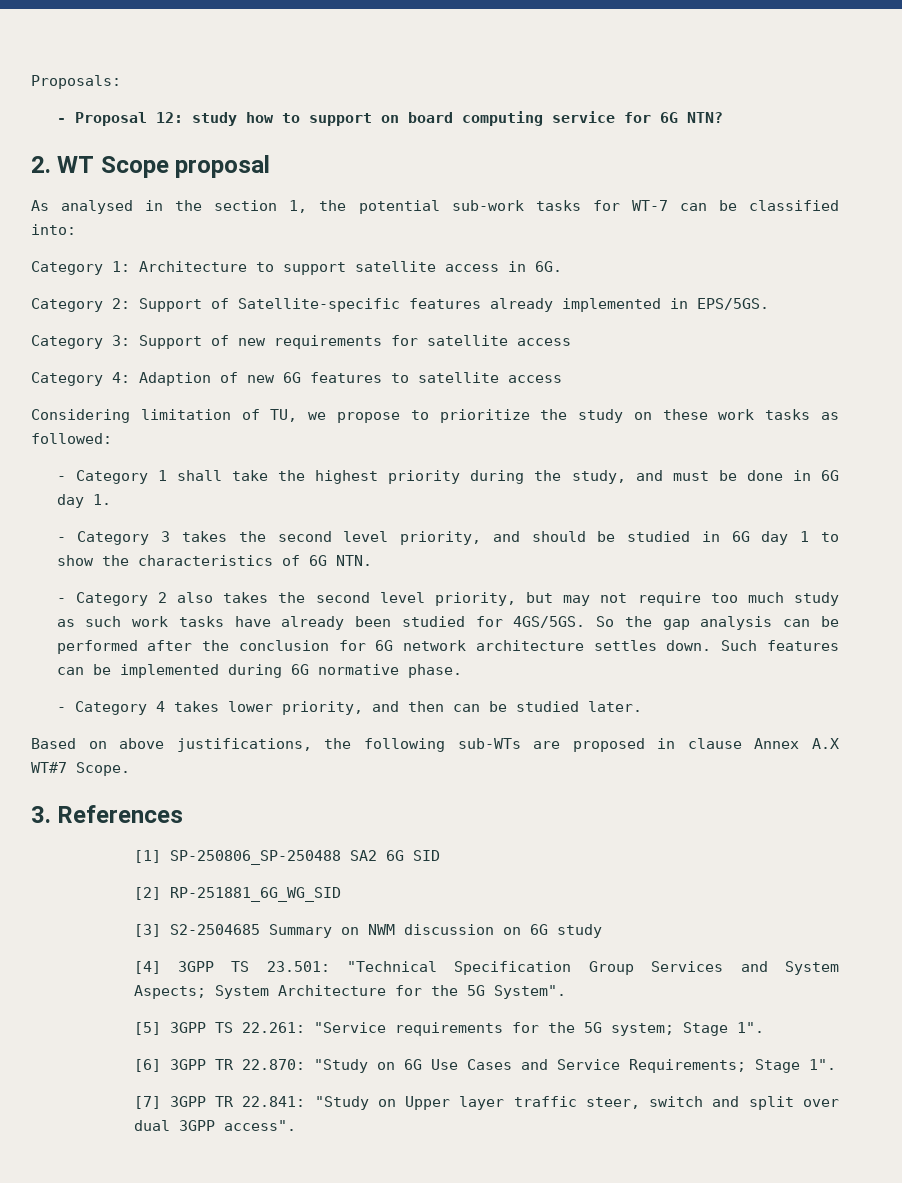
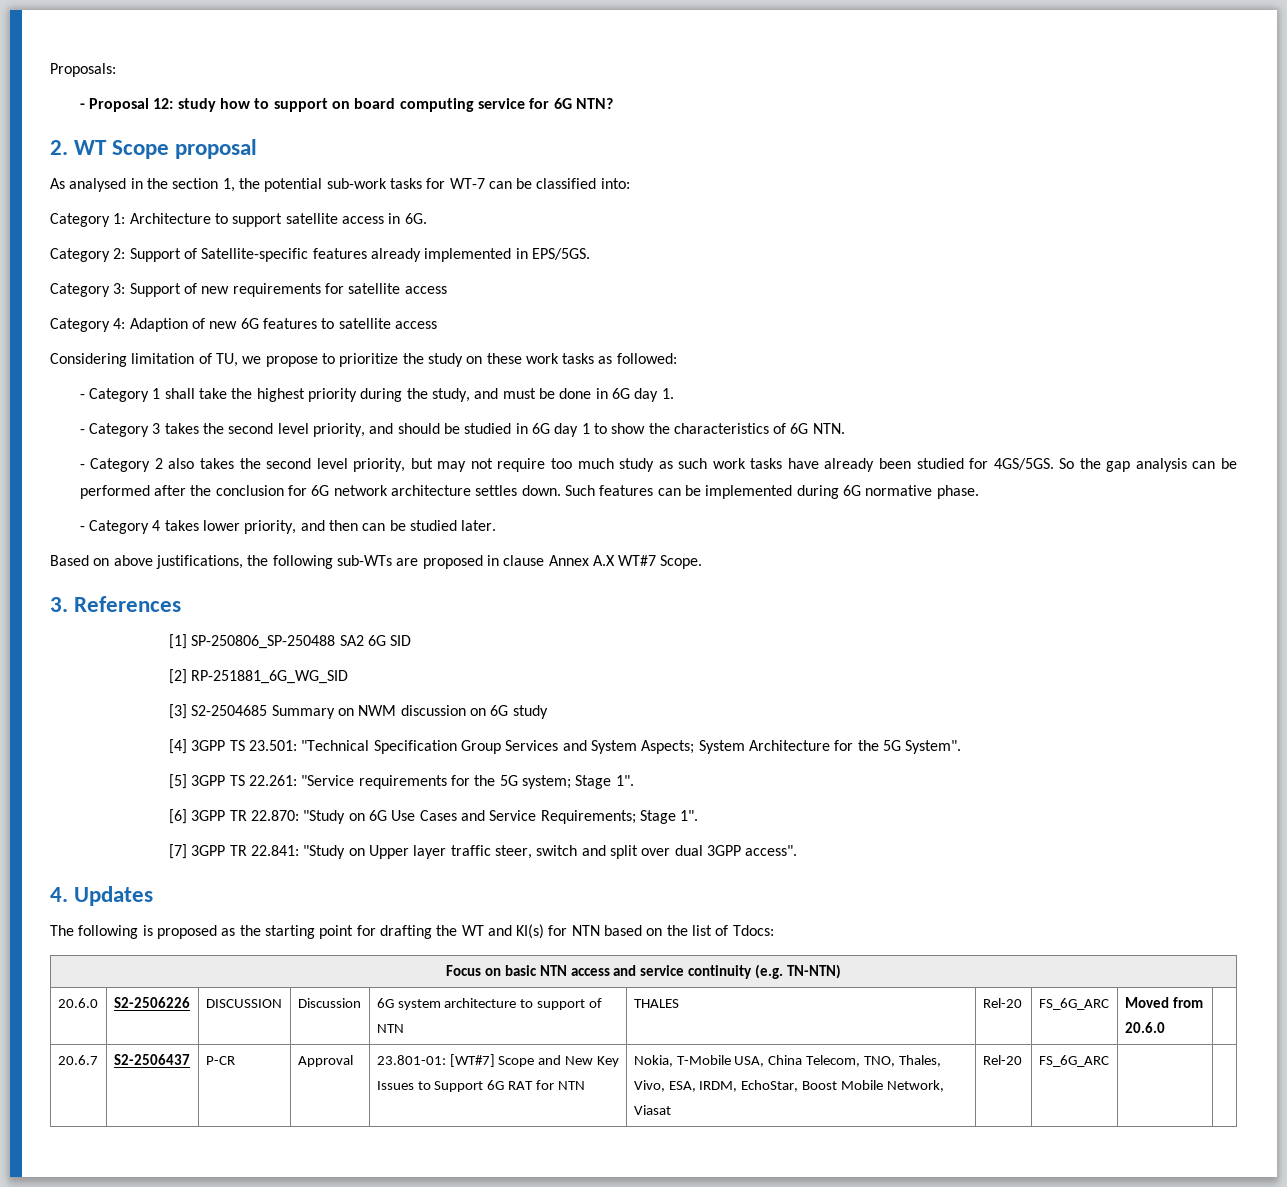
+ 4. Updates
+ The following is proposed as the starting point for drafting the WT and KI(s) for NTN based on the list of Tdocs:
+ Focus on basic NTN access and service continuity (e.g. TN-NTN)
+ 20.6.0 | S2-2506226 | DISCUSSION | Discussion | 6G system architecture to support of NTN | THALES | Rel-20 | FS_6G_ARC | Moved from 20.6.0 |
+ 20.6.7 | S2-2506437 | P-CR | Approval | 23.801-01: [WT#7] Scope and New Key Issues to Support 6G RAT for NTN | Nokia, T-Mobile USA, China Telecom, TNO, Thales, Vivo, ESA, IRDM, EchoStar, Boost Mobile Network, Viasat | Rel-20 | FS_6G_ARC | |

